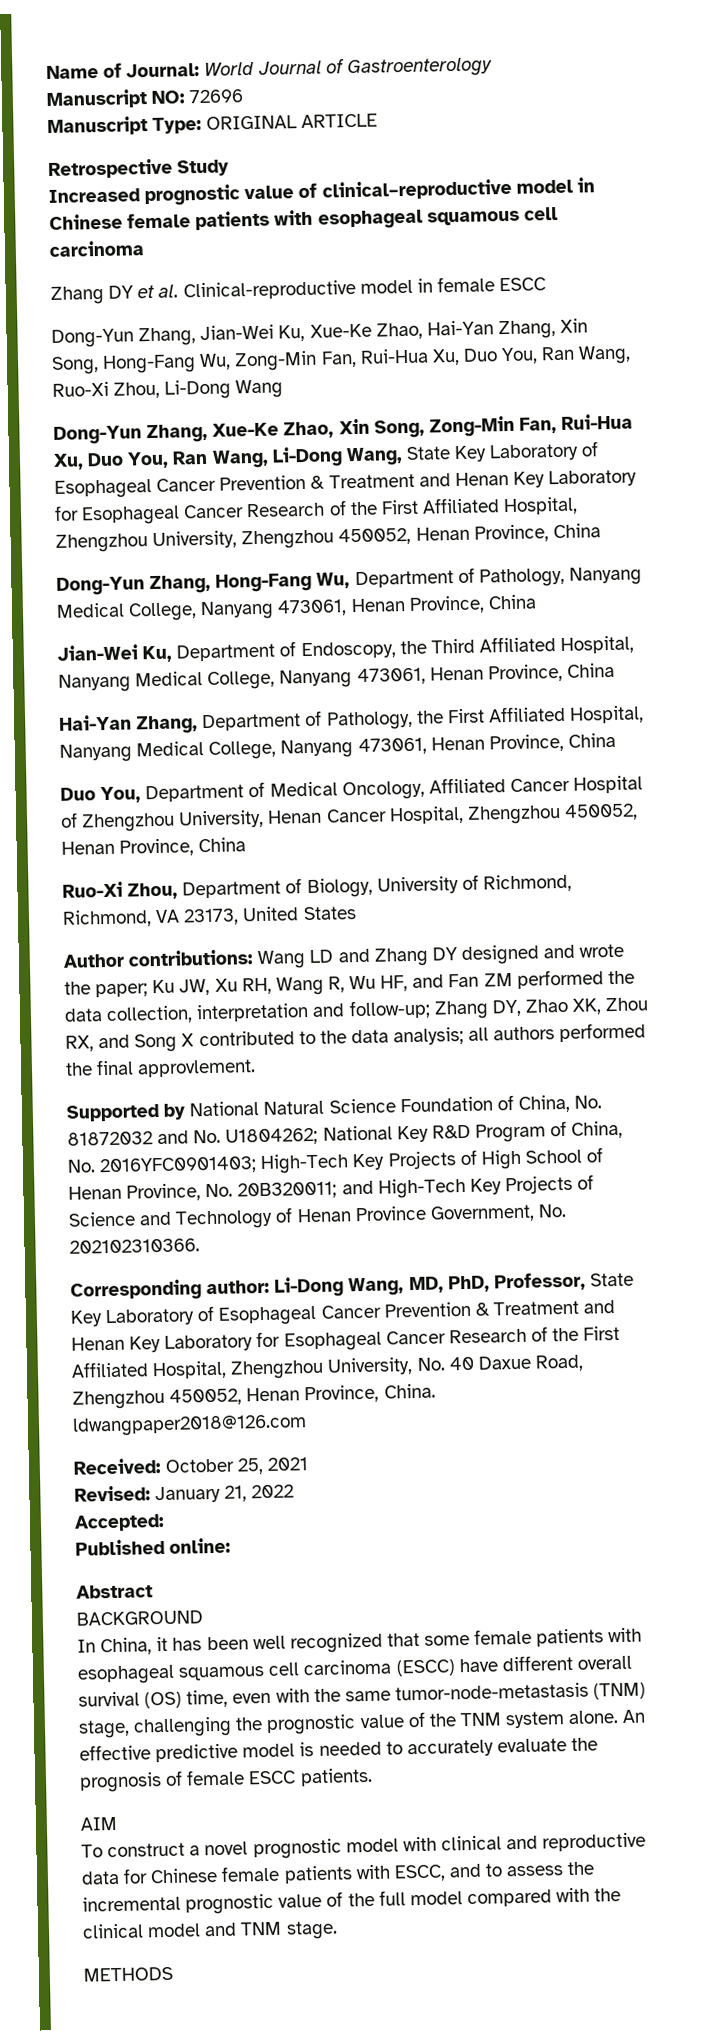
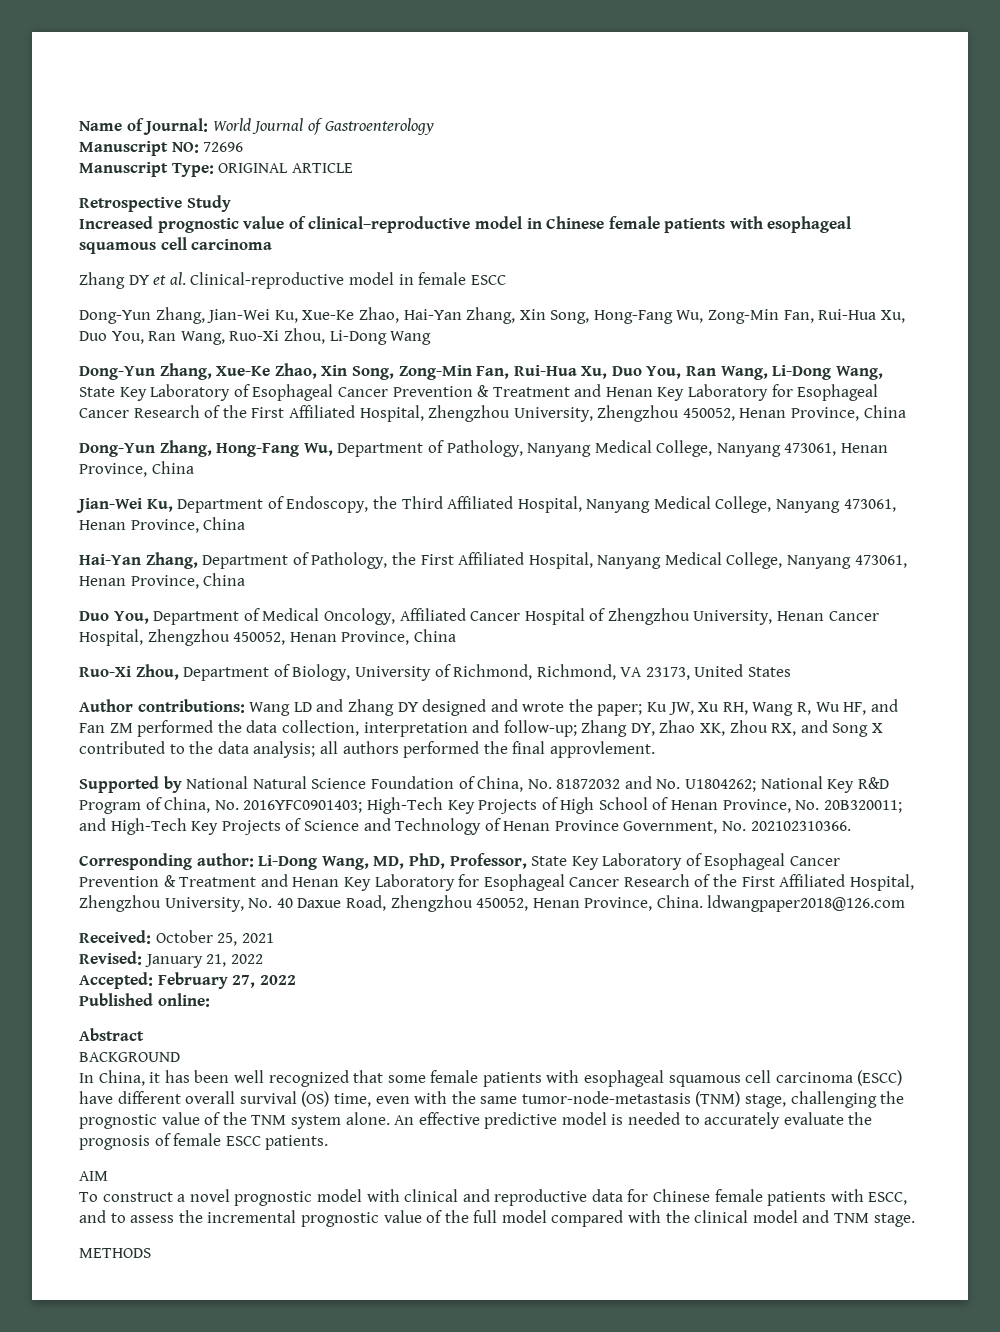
- Accepted:
+ Accepted: February 27, 2022

